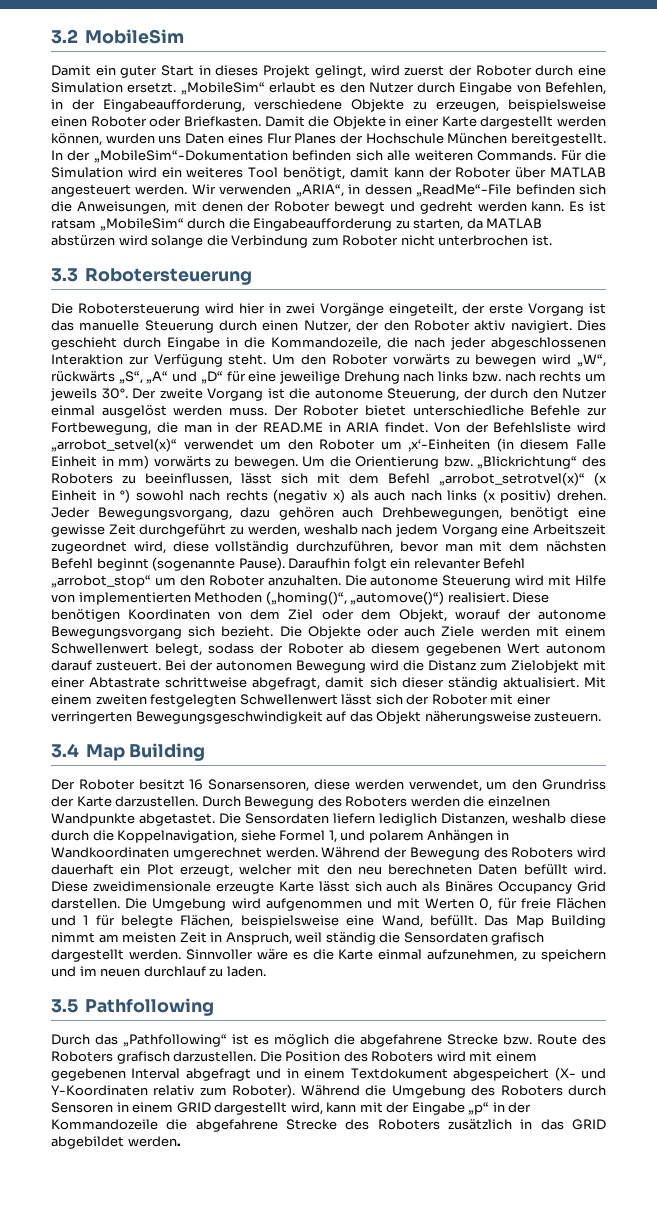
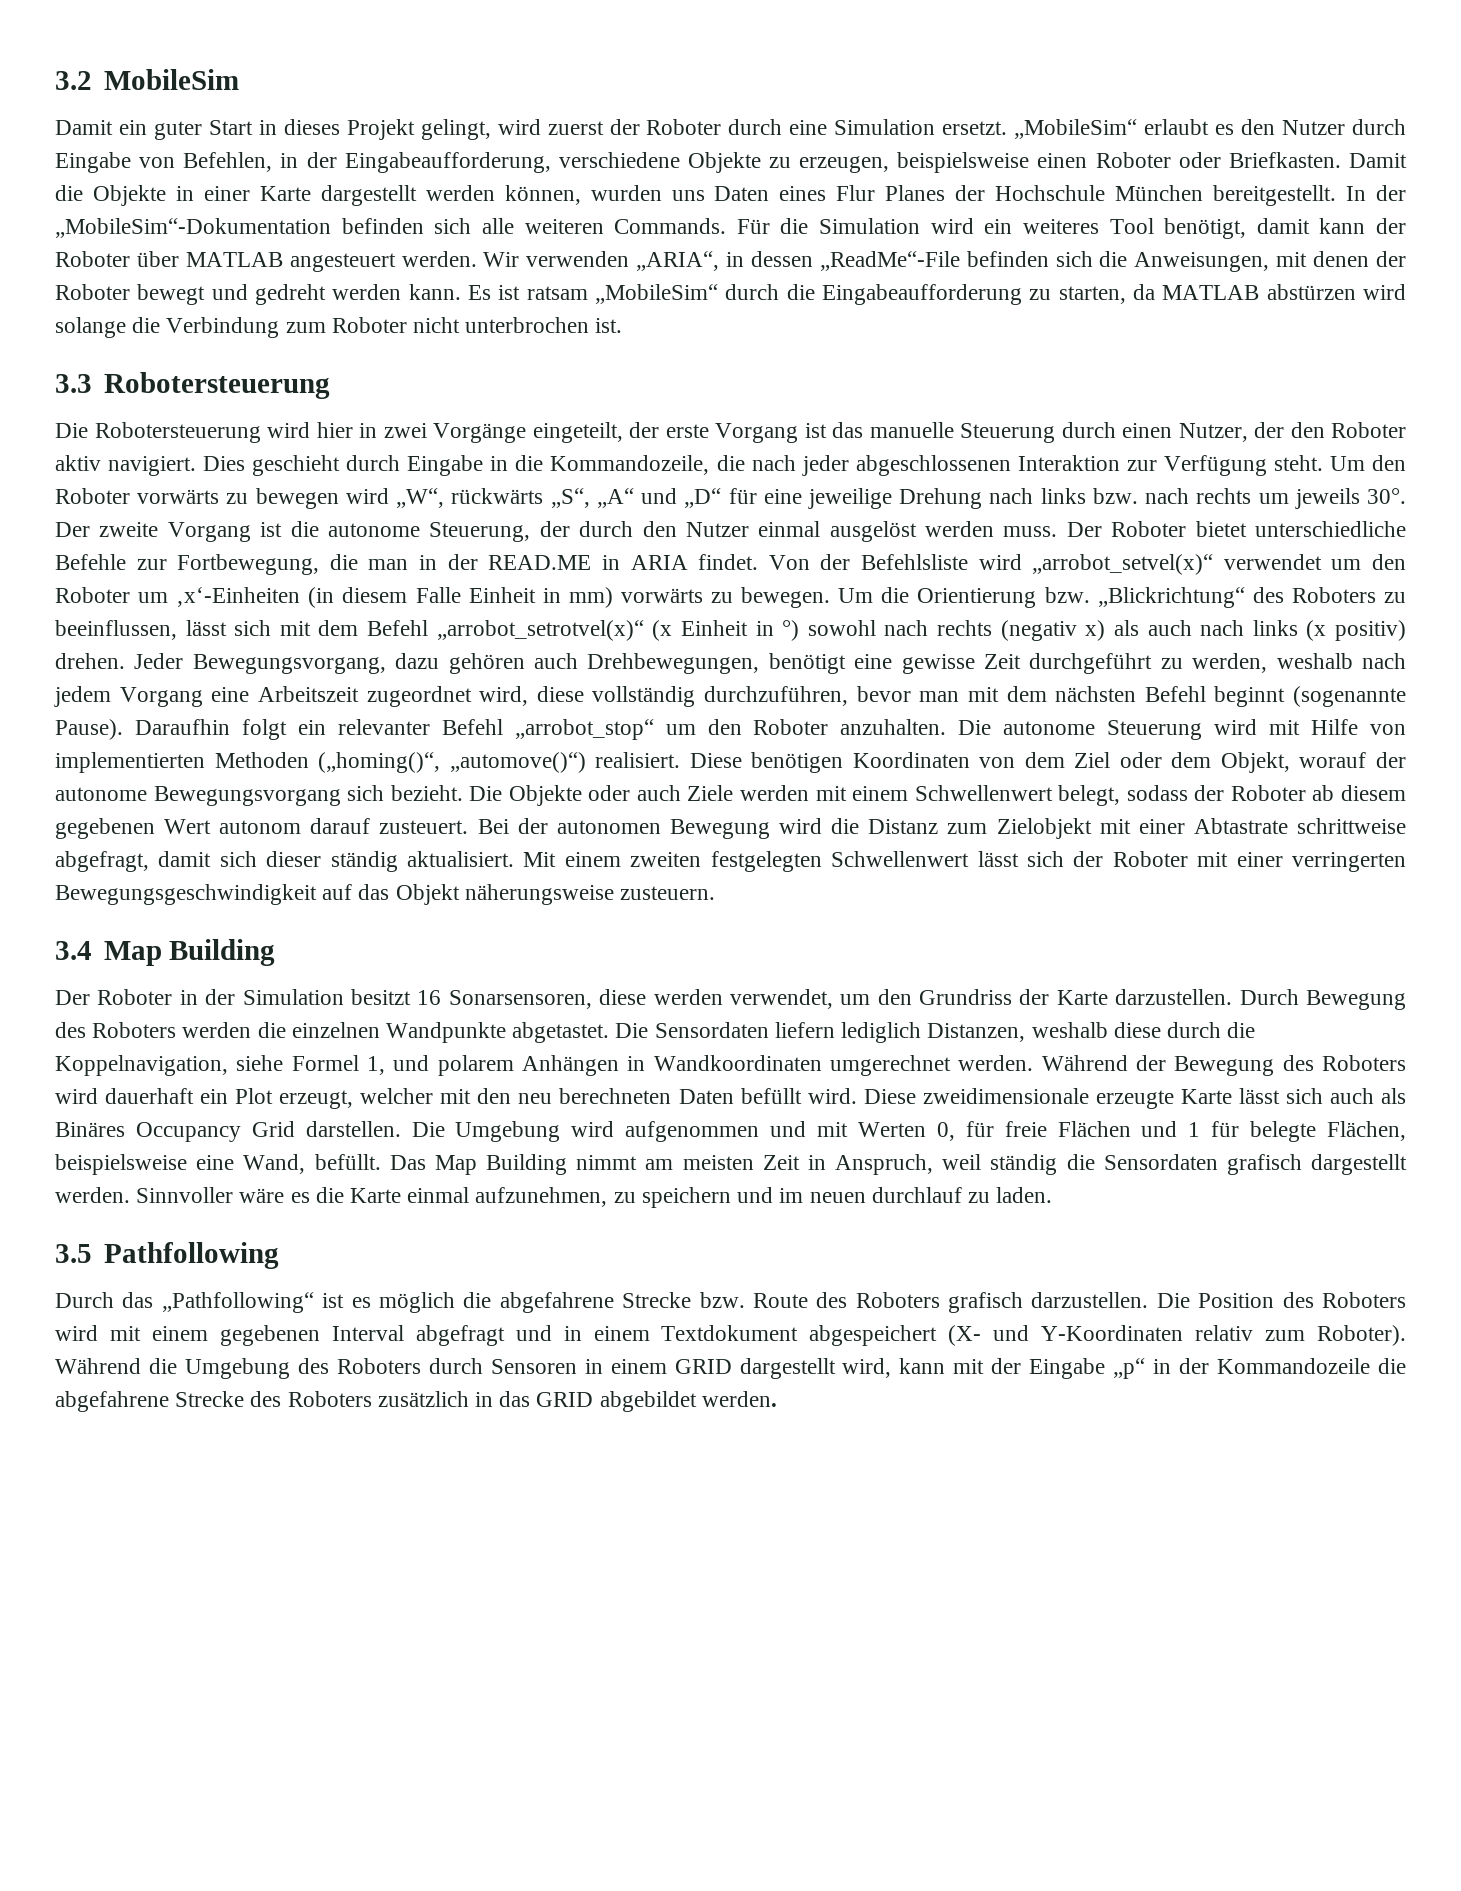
- Der Roboter besitzt 16 Sonarsensoren, diese werden verwendet, um den Grundriss der Karte darzustellen.
+ Der Roboter in der Simulation besitzt 16 Sonarsensoren, diese werden verwendet, um den Grundriss der Karte darzustellen.

